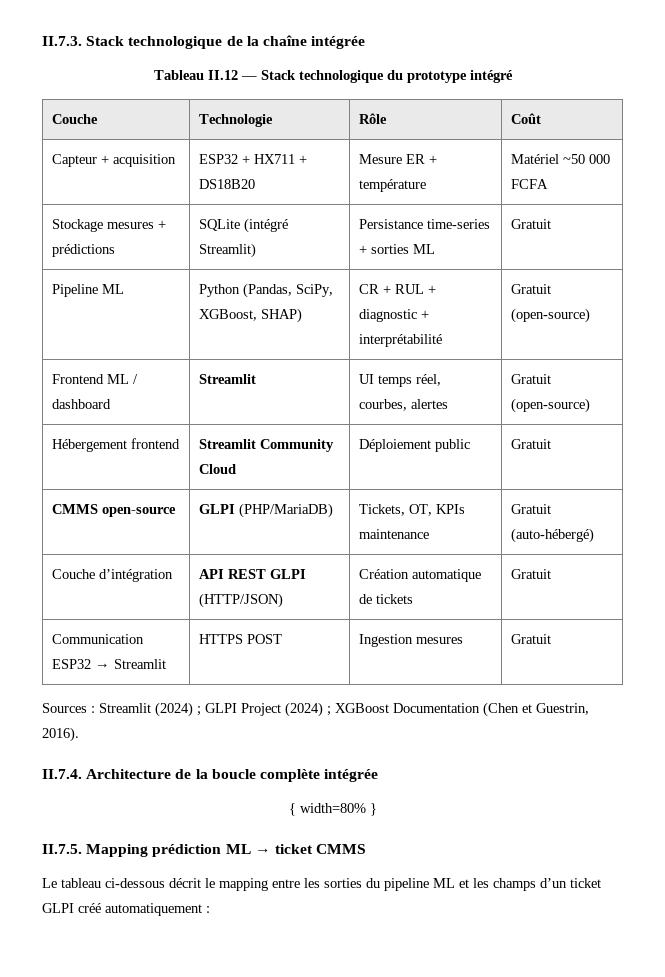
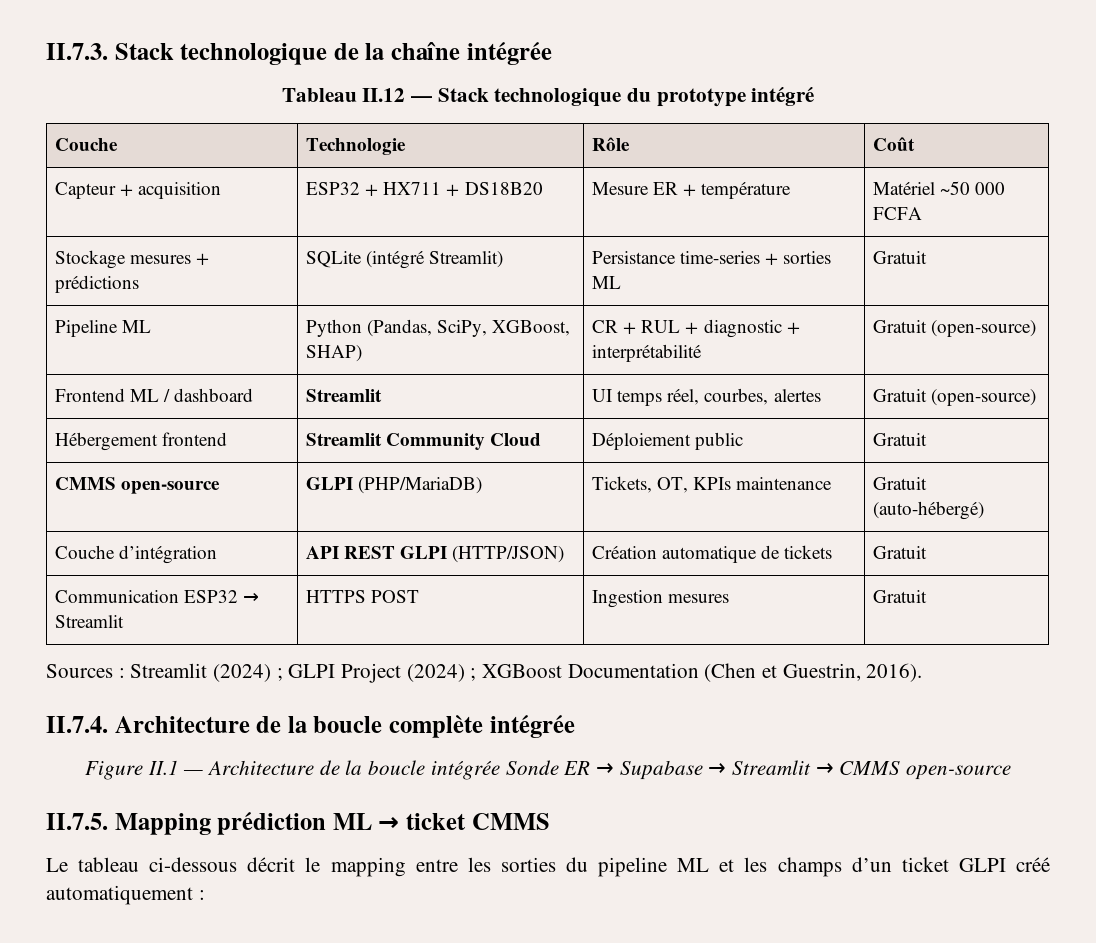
- { width=80% }
+ Figure II.1 — Architecture de la boucle intégrée Sonde ER → Supabase → Streamlit → CMMS open-source

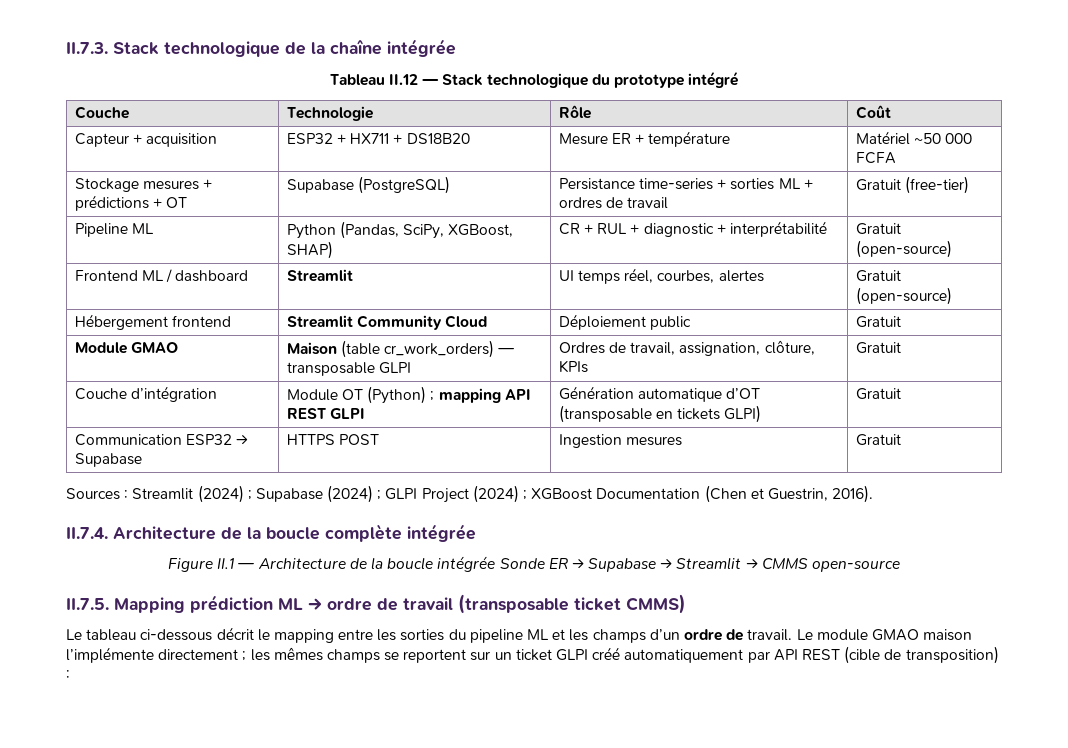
- Stockage mesures + prédictions | SQLite (intégré Streamlit) | Persistance time-series + sorties ML | Gratuit
+ Stockage mesures + prédictions + OT | Supabase (PostgreSQL) | Persistance time-series + sorties ML + ordres de travail | Gratuit (free-tier)
- CMMS open-source | GLPI (PHP/MariaDB) | Tickets, OT, KPIs maintenance | Gratuit (auto-hébergé)
+ Module GMAO | Maison (table cr_work_orders) — transposable GLPI | Ordres de travail, assignation, clôture, KPIs | Gratuit
- Couche d’intégration | API REST GLPI (HTTP/JSON) | Création automatique de tickets | Gratuit
+ Couche d’intégration | Module OT (Python) ; mapping API REST GLPI | Génération automatique d’OT (transposable en tickets GLPI) | Gratuit
- Communication ESP32 → Streamlit | HTTPS POST | Ingestion mesures | Gratuit
+ Communication ESP32 → Supabase | HTTPS POST | Ingestion mesures | Gratuit
- Sources : Streamlit (2024) ; GLPI Project (2024) ; XGBoost Documentation (Chen et Guestrin, 2016).
+ Sources : Streamlit (2024) ; Supabase (2024) ; GLPI Project (2024) ; XGBoost Documentation (Chen et Guestrin, 2016).
- II.7.5. Mapping prédiction ML → ticket CMMS
+ II.7.5. Mapping prédiction ML → ordre de travail (transposable ticket CMMS)
- Le tableau ci-dessous décrit le mapping entre les sorties du pipeline ML et les champs d’un ticket GLPI créé automatiquement :
+ Le tableau ci-dessous décrit le mapping entre les sorties du pipeline ML et les champs d’un ordre de travail. Le module GMAO maison l’implémente directement ; les mêmes champs se reportent sur un ticket GLPI créé automatiquement par API REST (cible de transposition) :

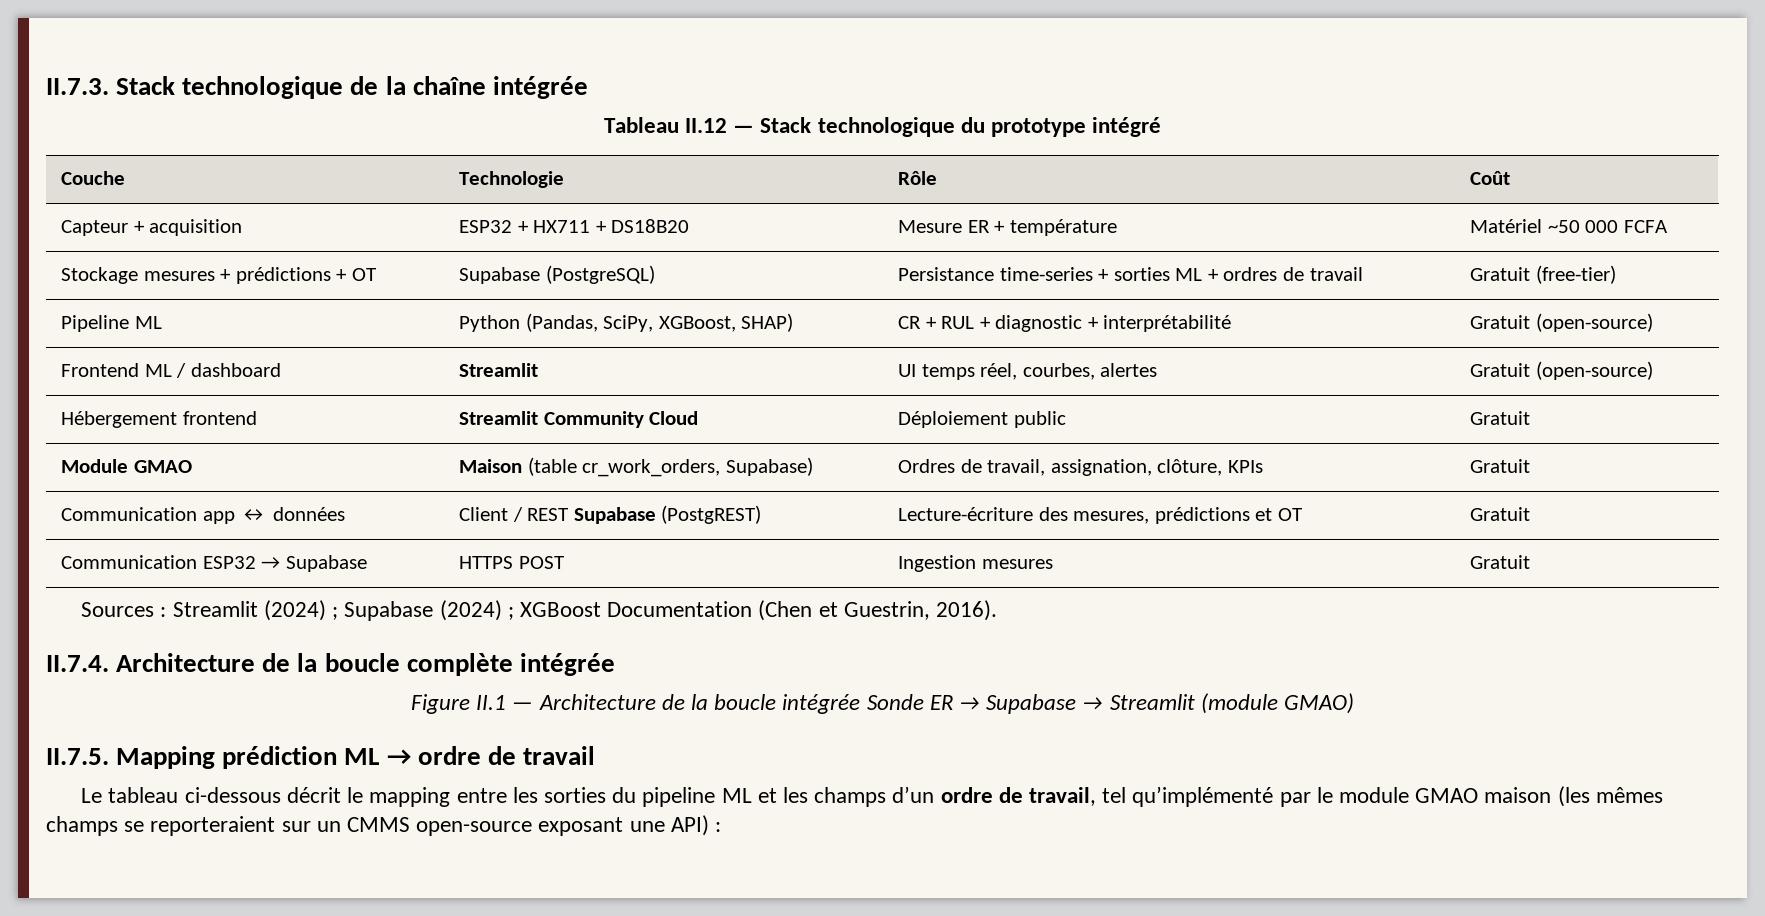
- Module GMAO | Maison (table cr_work_orders) — transposable GLPI | Ordres de travail, assignation, clôture, KPIs | Gratuit
+ Module GMAO | Maison (table cr_work_orders, Supabase) | Ordres de travail, assignation, clôture, KPIs | Gratuit
- Couche d’intégration | Module OT (Python) ; mapping API REST GLPI | Génération automatique d’OT (transposable en tickets GLPI) | Gratuit
+ Communication app ↔ données | Client / REST Supabase (PostgREST) | Lecture-écriture des mesures, prédictions et OT | Gratuit
- Sources : Streamlit (2024) ; Supabase (2024) ; GLPI Project (2024) ; XGBoost Documentation (Chen et Guestrin, 2016).
+ Sources : Streamlit (2024) ; Supabase (2024) ; XGBoost Documentation (Chen et Guestrin, 2016).
- Figure II.1 — Architecture de la boucle intégrée Sonde ER → Supabase → Streamlit → CMMS open-source
+ Figure II.1 — Architecture de la boucle intégrée Sonde ER → Supabase → Streamlit (module GMAO)
- II.7.5. Mapping prédiction ML → ordre de travail (transposable ticket CMMS)
+ II.7.5. Mapping prédiction ML → ordre de travail
- Le tableau ci-dessous décrit le mapping entre les sorties du pipeline ML et les champs d’un ordre de travail. Le module GMAO maison l’implémente directement ; les mêmes champs se reportent sur un ticket GLPI créé automatiquement par API REST (cible de transposition) :
+ Le tableau ci-dessous décrit le mapping entre les sorties du pipeline ML et les champs d’un ordre de travail, tel qu’implémenté par le module GMAO maison (les mêmes champs se reporteraient sur un CMMS open-source exposant une API) :

